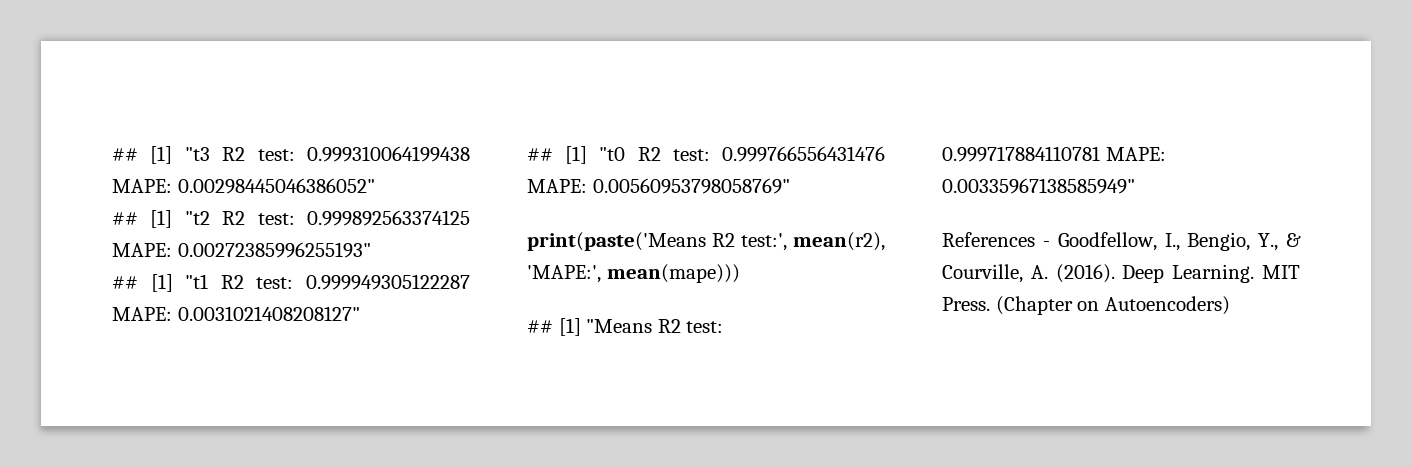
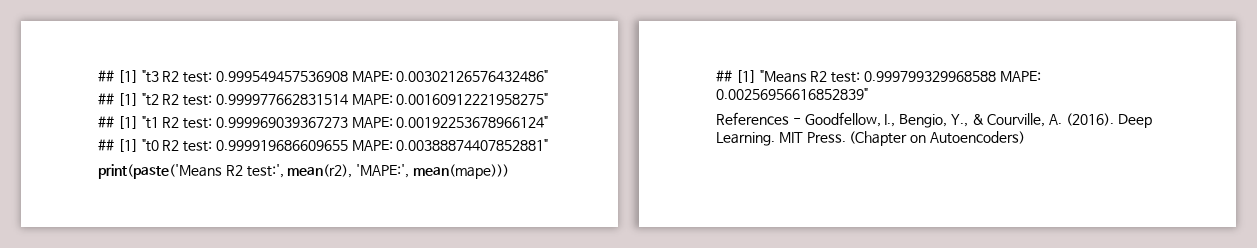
- ## [1] "t3 R2 test: 0.999310064199438 MAPE: 0.00298445046386052"
+ ## [1] "t3 R2 test: 0.999549457536908 MAPE: 0.00302126576432486"
- ## [1] "t2 R2 test: 0.999892563374125 MAPE: 0.00272385996255193"
+ ## [1] "t2 R2 test: 0.999977662831514 MAPE: 0.00160912221958275"
- ## [1] "t1 R2 test: 0.999949305122287 MAPE: 0.0031021408208127"
+ ## [1] "t1 R2 test: 0.999969039367273 MAPE: 0.00192253678966124"
- ## [1] "t0 R2 test: 0.999766556431476 MAPE: 0.00560953798058769"
+ ## [1] "t0 R2 test: 0.999919686609655 MAPE: 0.00388874407852881"
- ## [1] "Means R2 test: 0.999717884110781 MAPE: 0.00335967138585949"
+ ## [1] "Means R2 test: 0.999799329968588 MAPE: 0.00256956616852839"

